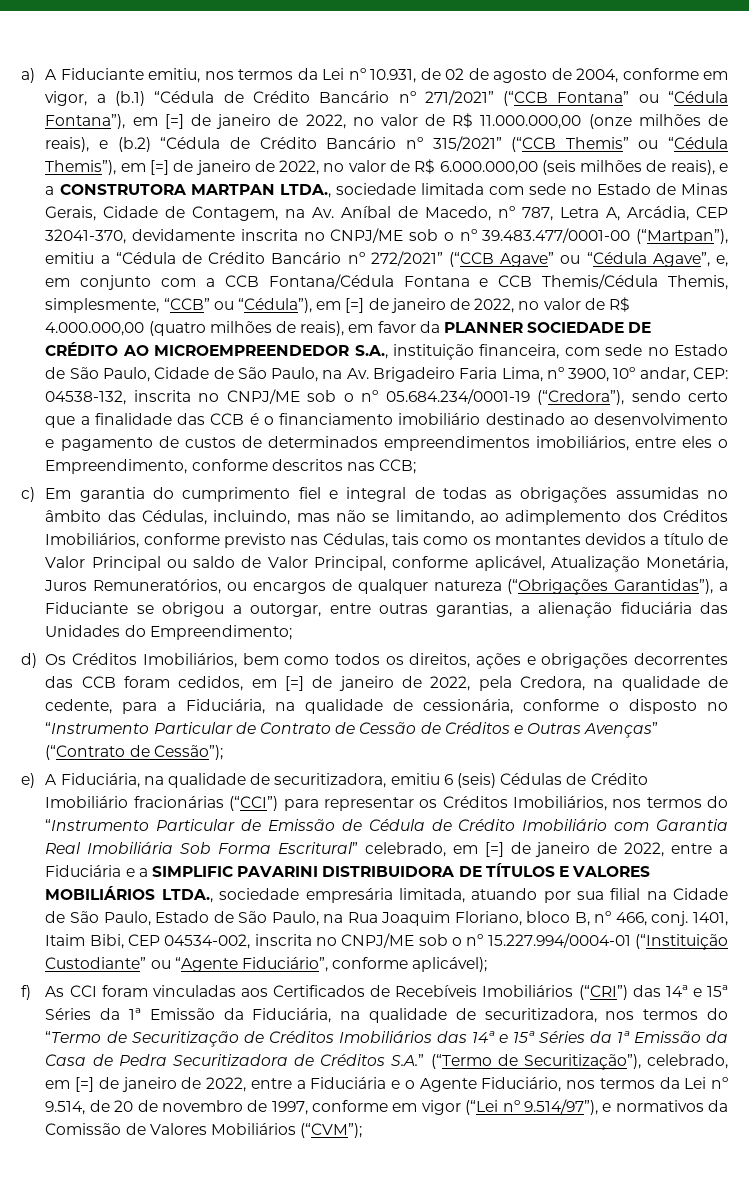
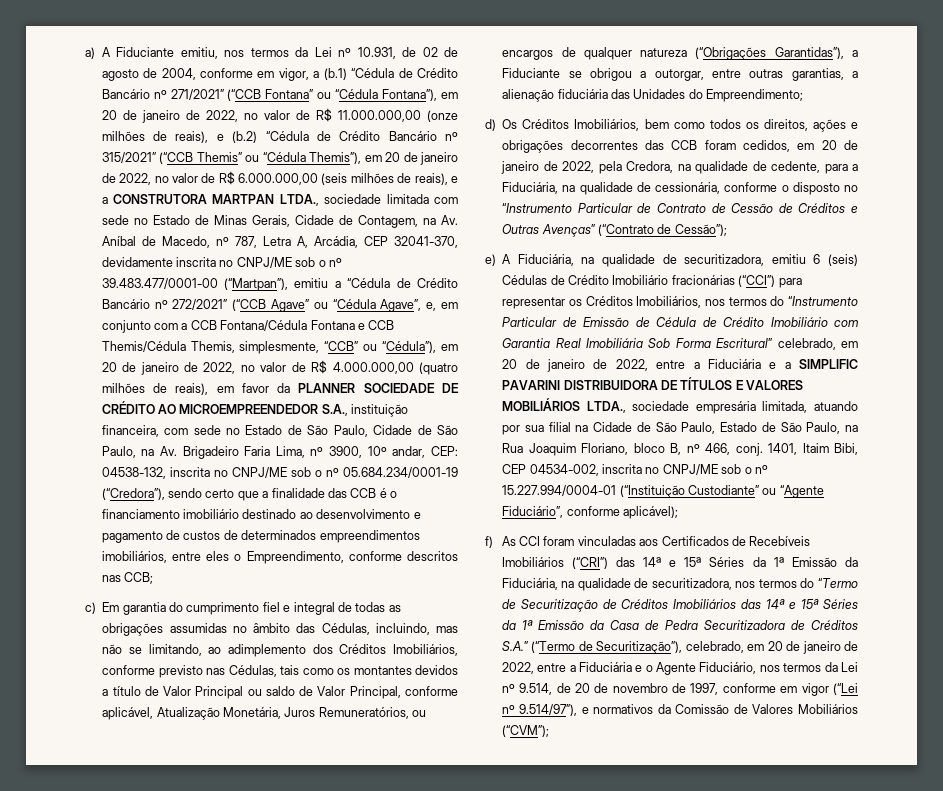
- a) A Fiduciante emitiu, nos termos da Lei nº 10.931, de 02 de agosto de 2004, conforme em vigor, a (b.1) “Cédula de Crédito Bancário nº 271/2021” (“CCB Fontana” ou “Cédula Fontana”), em [=] de janeiro de 2022, no valor de R$ 11.000.000,00 (onze milhões de reais), e (b.2) “Cédula de Crédito Bancário nº 315/2021” (“CCB Themis” ou “Cédula Themis”), em [=] de janeiro de 2022, no valor de R$ 6.000.000,00 (seis milhões de reais), e a CONSTRUTORA MARTPAN LTDA., sociedade limitada com sede no Estado de Minas Gerais, Cidade de Contagem, na Av. Aníbal de Macedo, nº 787, Letra A, Arcádia, CEP 32041-370, devidamente inscrita no CNPJ/ME sob o nº 39.483.477/0001-00 (“Martpan”), emitiu a “Cédula de Crédito Bancário nº 272/2021” (“CCB Agave” ou “Cédula Agave”, e, em conjunto com a CCB Fontana/Cédula Fontana e CCB Themis/Cédula Themis, simplesmente, “CCB” ou “Cédula”), em [=] de janeiro de 2022, no valor de R$ 4.000.000,00 (quatro milhões de reais), em favor da PLANNER SOCIEDADE DE CRÉDITO AO MICROEMPREENDEDOR S.A., instituição financeira, com sede no Estado de São Paulo, Cidade de São Paulo, na Av. Brigadeiro Faria Lima, nº 3900, 10º andar, CEP:
+ a) A Fiduciante emitiu, nos termos da Lei nº 10.931, de 02 de agosto de 2004, conforme em vigor, a (b.1) “Cédula de Crédito Bancário nº 271/2021” (“CCB Fontana” ou “Cédula Fontana”), em 20 de janeiro de 2022, no valor de R$ 11.000.000,00 (onze milhões de reais), e (b.2) “Cédula de Crédito Bancário nº 315/2021” (“CCB Themis” ou “Cédula Themis”), em 20 de janeiro de 2022, no valor de R$ 6.000.000,00 (seis milhões de reais), e a CONSTRUTORA MARTPAN LTDA., sociedade limitada com sede no Estado de Minas Gerais, Cidade de Contagem, na Av. Aníbal de Macedo, nº 787, Letra A, Arcádia, CEP 32041-370, devidamente inscrita no CNPJ/ME sob o nº 39.483.477/0001-00 (“Martpan”), emitiu a “Cédula de Crédito Bancário nº 272/2021” (“CCB Agave” ou “Cédula Agave”, e, em conjunto com a CCB Fontana/Cédula Fontana e CCB Themis/Cédula Themis, simplesmente, “CCB” ou “Cédula”), em 20 de janeiro de 2022, no valor de R$ 4.000.000,00 (quatro milhões de reais), em favor da PLANNER SOCIEDADE DE CRÉDITO AO MICROEMPREENDEDOR S.A., instituição financeira, com sede no Estado de São Paulo, Cidade de São Paulo, na Av. Brigadeiro Faria Lima, nº 3900, 10º andar, CEP:
- d) Os Créditos Imobiliários, bem como todos os direitos, ações e obrigações decorrentes das CCB foram cedidos, em [=] de janeiro de 2022, pela Credora, na qualidade de cedente, para a Fiduciária, na qualidade de cessionária, conforme o disposto no “Instrumento Particular de Contrato de Cessão de Créditos e Outras Avenças” (“Contrato de Cessão”);
+ d) Os Créditos Imobiliários, bem como todos os direitos, ações e obrigações decorrentes das CCB foram cedidos, em 20 de janeiro de 2022, pela Credora, na qualidade de cedente, para a Fiduciária, na qualidade de cessionária, conforme o disposto no “Instrumento Particular de Contrato de Cessão de Créditos e Outras Avenças” (“Contrato de Cessão”);
- e) A Fiduciária, na qualidade de securitizadora, emitiu 6 (seis) Cédulas de Crédito Imobiliário fracionárias (“CCI”) para representar os Créditos Imobiliários, nos termos do “Instrumento Particular de Emissão de Cédula de Crédito Imobiliário com Garantia Real Imobiliária Sob Forma Escritural” celebrado, em [=] de janeiro de 2022, entre a Fiduciária e a SIMPLIFIC PAVARINI DISTRIBUIDORA DE TÍTULOS E VALORES MOBILIÁRIOS LTDA., sociedade empresária limitada, atuando por sua filial na Cidade de São Paulo, Estado de São Paulo, na Rua Joaquim Floriano, bloco B, nº 466, conj.
+ e) A Fiduciária, na qualidade de securitizadora, emitiu 6 (seis) Cédulas de Crédito Imobiliário fracionárias (“CCI”) para representar os Créditos Imobiliários, nos termos do “Instrumento Particular de Emissão de Cédula de Crédito Imobiliário com Garantia Real Imobiliária Sob Forma Escritural” celebrado, em 20 de janeiro de 2022, entre a Fiduciária e a SIMPLIFIC PAVARINI DISTRIBUIDORA DE TÍTULOS E VALORES MOBILIÁRIOS LTDA., sociedade empresária limitada, atuando por sua filial na Cidade de São Paulo, Estado de São Paulo, na Rua Joaquim Floriano, bloco B, nº 466, conj.
- f) As CCI foram vinculadas aos Certificados de Recebíveis Imobiliários (“CRI”) das 14ª e 15ª Séries da 1ª Emissão da Fiduciária, na qualidade de securitizadora, nos termos do “Termo de Securitização de Créditos Imobiliários das 14ª e 15ª Séries da 1ª Emissão da Casa de Pedra Securitizadora de Créditos S.A.” (“Termo de Securitização”), celebrado, em [=] de janeiro de 2022, entre a Fiduciária e o Agente Fiduciário, nos termos da Lei nº 9.514, de 20 de novembro de 1997, conforme em vigor (“Lei nº 9.514/97”), e normativos da Comissão de Valores Mobiliários (“CVM”);
+ f) As CCI foram vinculadas aos Certificados de Recebíveis Imobiliários (“CRI”) das 14ª e 15ª Séries da 1ª Emissão da Fiduciária, na qualidade de securitizadora, nos termos do “Termo de Securitização de Créditos Imobiliários das 14ª e 15ª Séries da 1ª Emissão da Casa de Pedra Securitizadora de Créditos S.A.” (“Termo de Securitização”), celebrado, em 20 de janeiro de 2022, entre a Fiduciária e o Agente Fiduciário, nos termos da Lei nº 9.514, de 20 de novembro de 1997, conforme em vigor (“Lei nº 9.514/97”), e normativos da Comissão de Valores Mobiliários (“CVM”);

